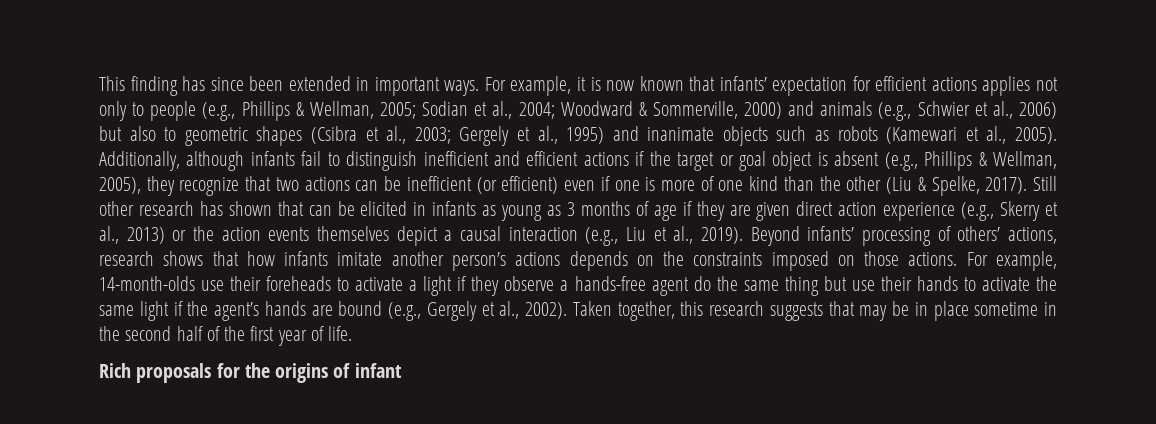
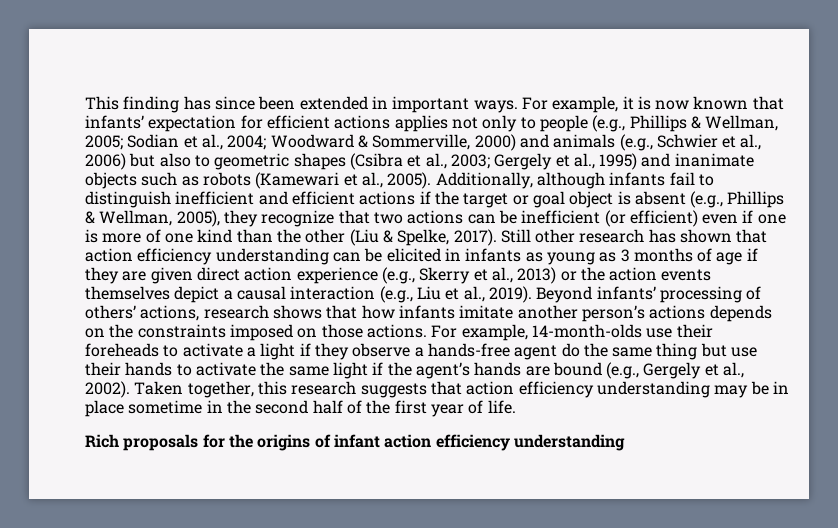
- Still other research has shown that can be elicited in infants as young as 3 months of age if they are given direct action experience (e.g., Skerry et al., 2013) or the action events themselves depict a causal interaction (e.g., Liu et al., 2019).
+ Still other research has shown that action efficiency understanding can be elicited in infants as young as 3 months of age if they are given direct action experience (e.g., Skerry et al., 2013) or the action events themselves depict a causal interaction (e.g., Liu et al., 2019).
- Taken together, this research suggests that may be in place sometime in the second half of the first year of life.
+ Taken together, this research suggests that action efficiency understanding may be in place sometime in the second half of the first year of life.
- Rich proposals for the origins of infant
+ Rich proposals for the origins of infant action efficiency understanding

